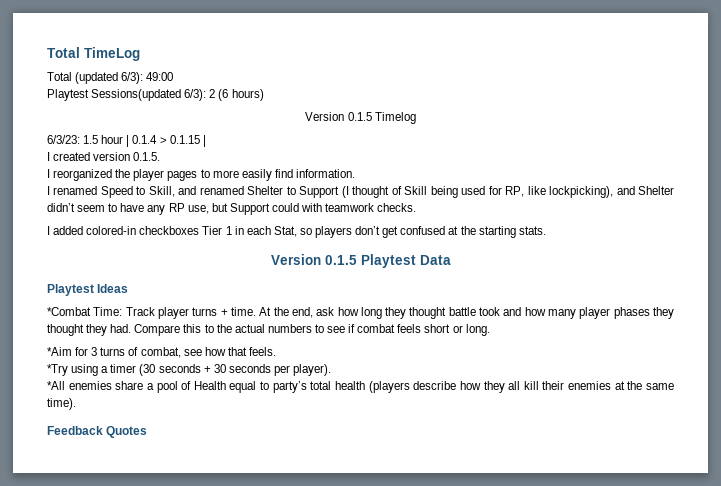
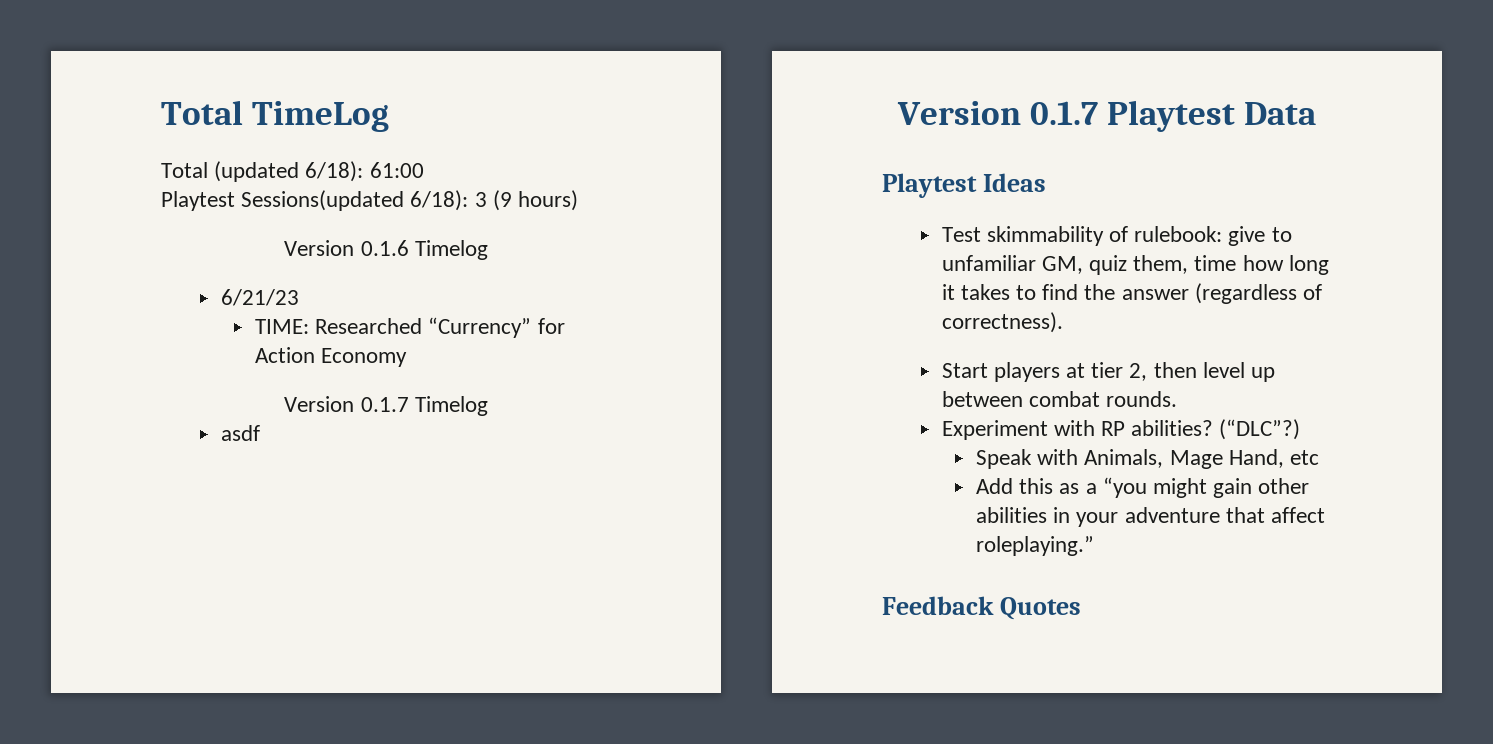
- Total (updated 6/3): 49:00
+ Total (updated 6/18): 61:00
- Playtest Sessions(updated 6/3): 2 (6 hours)
+ Playtest Sessions(updated 6/18): 3 (9 hours)
- Version 0.1.5 Timelog
- 6/3/23: 1.5 hour | 0.1.4 > 0.1.15 |
- I created version 0.1.5.
- I reorganized the player pages to more easily find information.
- I renamed Speed to Skill, and renamed Shelter to Support (I thought of Skill being used for RP, like lockpicking), and Shelter didn’t seem to have any RP use, but Support could with teamwork checks.
- I added colored-in checkboxes Tier 1 in each Stat, so players don’t get confused at the starting stats.
- Version 0.1.5 Playtest Data
+ Version 0.1.6 Timelog
+ 6/21/23
+ TIME: Researched “Currency” for Action Economy
+ Version 0.1.7 Timelog
+ asdf
+ Version 0.1.7 Playtest Data
  Playtest Ideas
- *Combat Time: Track player turns + time. At the end, ask how long they thought battle took and how many player phases they thought they had. Compare this to the actual numbers to see if combat feels short or long.
- *Aim for 3 turns of combat, see how that feels.
- *Try using a timer (30 seconds + 30 seconds per player).
- *All enemies share a pool of Health equal to party’s total health (players describe how they all kill their enemies at the same time).
+ Test skimmability of rulebook: give to unfamiliar GM, quiz them, time how long it takes to find the answer (regardless of correctness).
+ Start players at tier 2, then level up between combat rounds.
+ Experiment with RP abilities? (“DLC”?)
+ Speak with Animals, Mage Hand, etc
+ Add this as a “you might gain other abilities in your adventure that affect roleplaying.”

